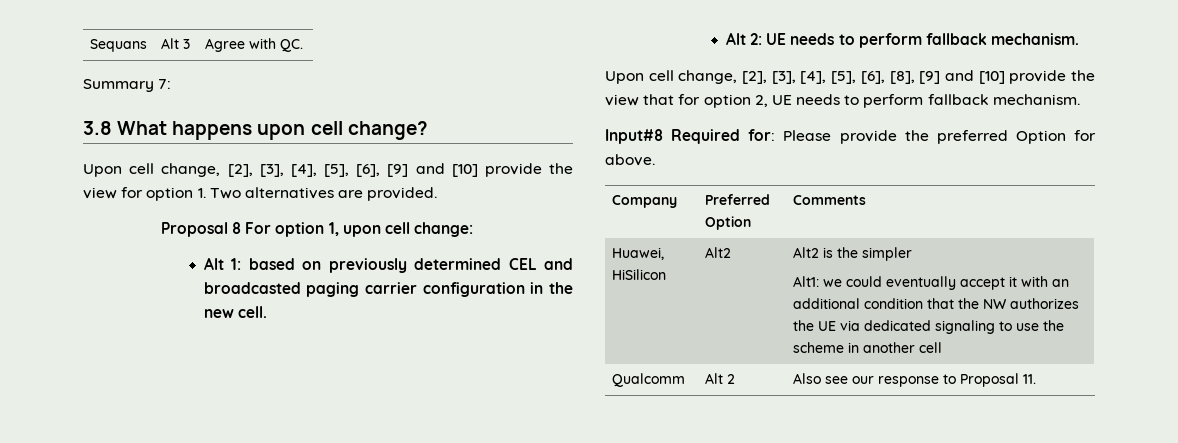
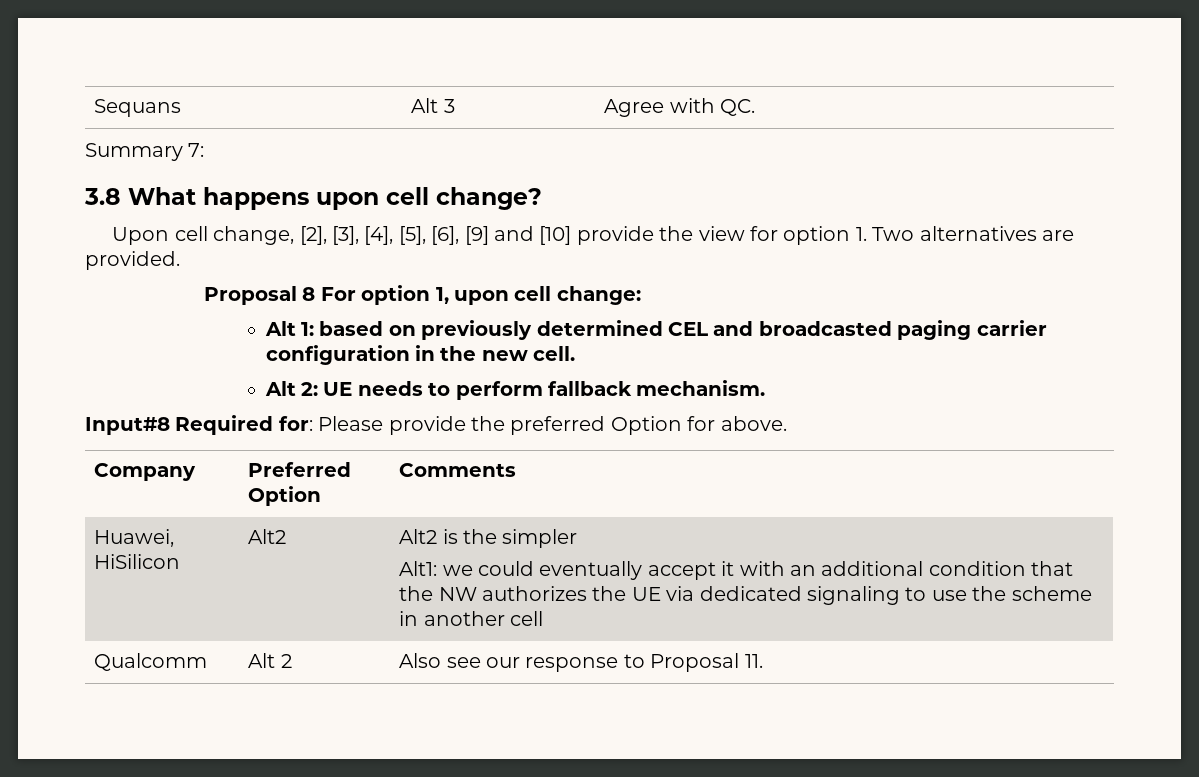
- Upon cell change, [2], [3], [4], [5], [6], [8], [9] and [10] provide the view that for option 2, UE needs to perform fallback mechanism.

